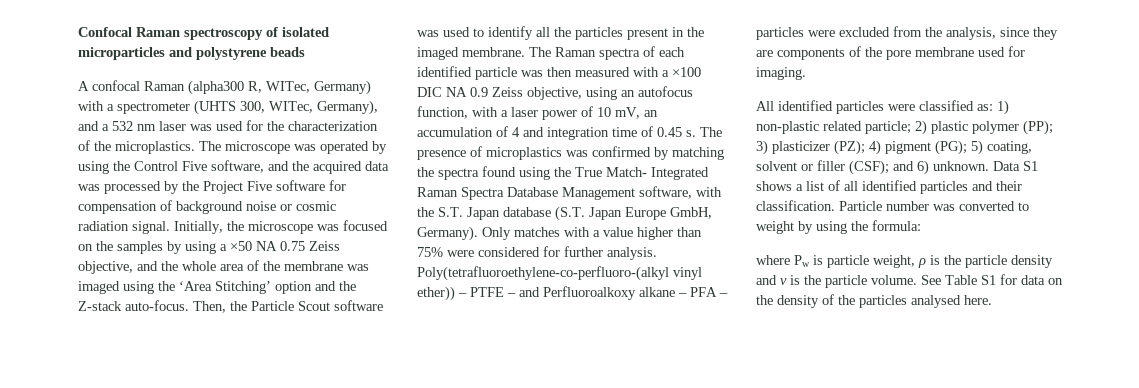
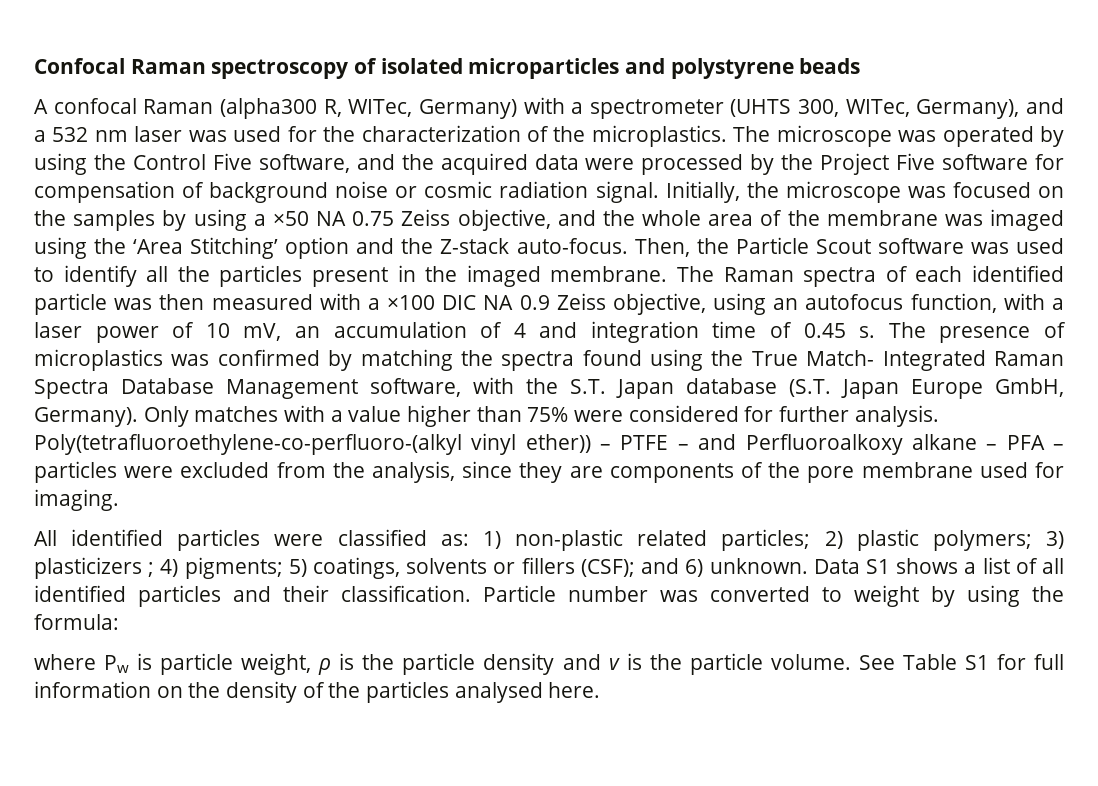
- The microscope was operated by using the Control Five software, and the acquired data was processed by the Project Five software for compensation of background noise or cosmic radiation signal.
+ The microscope was operated by using the Control Five software, and the acquired data were processed by the Project Five software for compensation of background noise or cosmic radiation signal.
- All identified particles were classified as: 1) non-plastic related particle; 2) plastic polymer (PP); 3) plasticizer (PZ); 4) pigment (PG); 5) coating, solvent or filler (CSF); and 6) unknown.
+ All identified particles were classified as: 1) non-plastic related particles; 2) plastic polymers; 3) plasticizers ; 4) pigments; 5) coatings, solvents or fillers (CSF); and 6) unknown.
- See Table S1 for data on the density of the particles analysed here.
+ See Table S1 for full information on the density of the particles analysed here.

